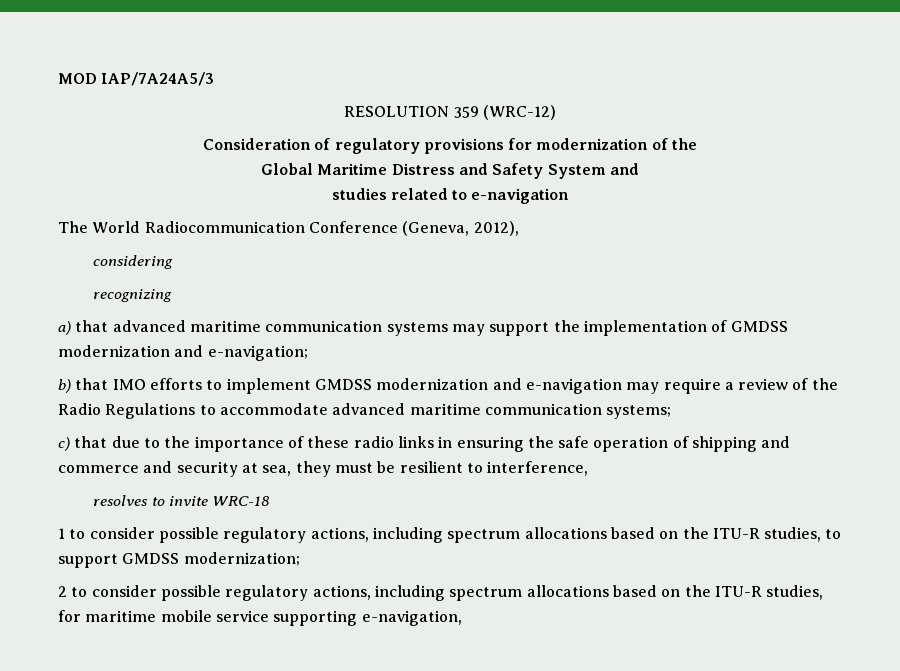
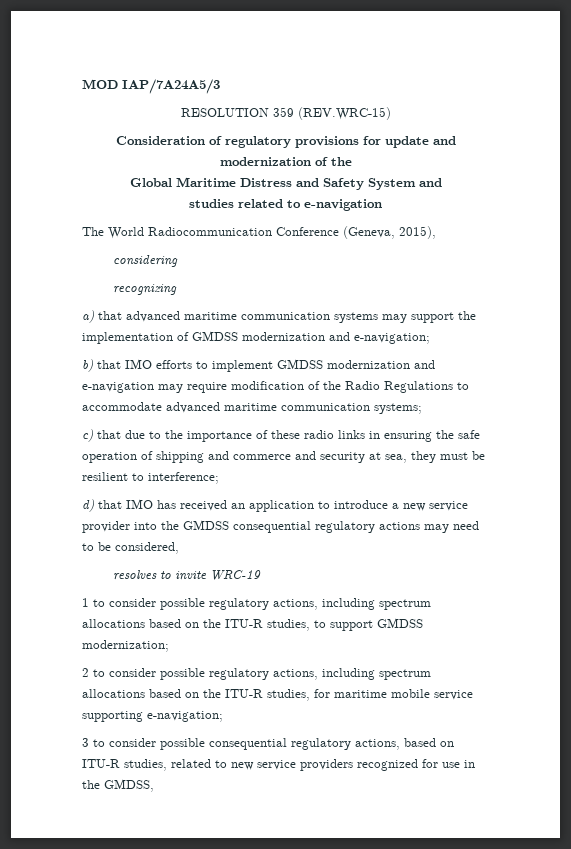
- RESOLUTION 359 (WRC-12)
+ RESOLUTION 359 (REV.WRC-15)
- Consideration of regulatory provisions for modernization of the
+ Consideration of regulatory provisions for update and modernization of the
- The World Radiocommunication Conference (Geneva, 2012),
+ The World Radiocommunication Conference (Geneva, 2015),
- b) that IMO efforts to implement GMDSS modernization and e-navigation may require a review of the Radio Regulations to accommodate advanced maritime communication systems;
+ b) that IMO efforts to implement GMDSS modernization and e-navigation may require modification of the Radio Regulations to accommodate advanced maritime communication systems;
- c) that due to the importance of these radio links in ensuring the safe operation of shipping and commerce and security at sea, they must be resilient to interference,
+ c) that due to the importance of these radio links in ensuring the safe operation of shipping and commerce and security at sea, they must be resilient to interference;
+ d) that IMO has received an application to introduce a new service provider into the GMDSS consequential regulatory actions may need to be considered,
- resolves to invite WRC-18
+ resolves to invite WRC-19
- 2 to consider possible regulatory actions, including spectrum allocations based on the ITU-R studies, for maritime mobile service supporting e-navigation,
+ 2 to consider possible regulatory actions, including spectrum allocations based on the ITU-R studies, for maritime mobile service supporting e-navigation;
+ 3 to consider possible consequential regulatory actions, based on ITU-R studies, related to new service providers recognized for use in the GMDSS,

